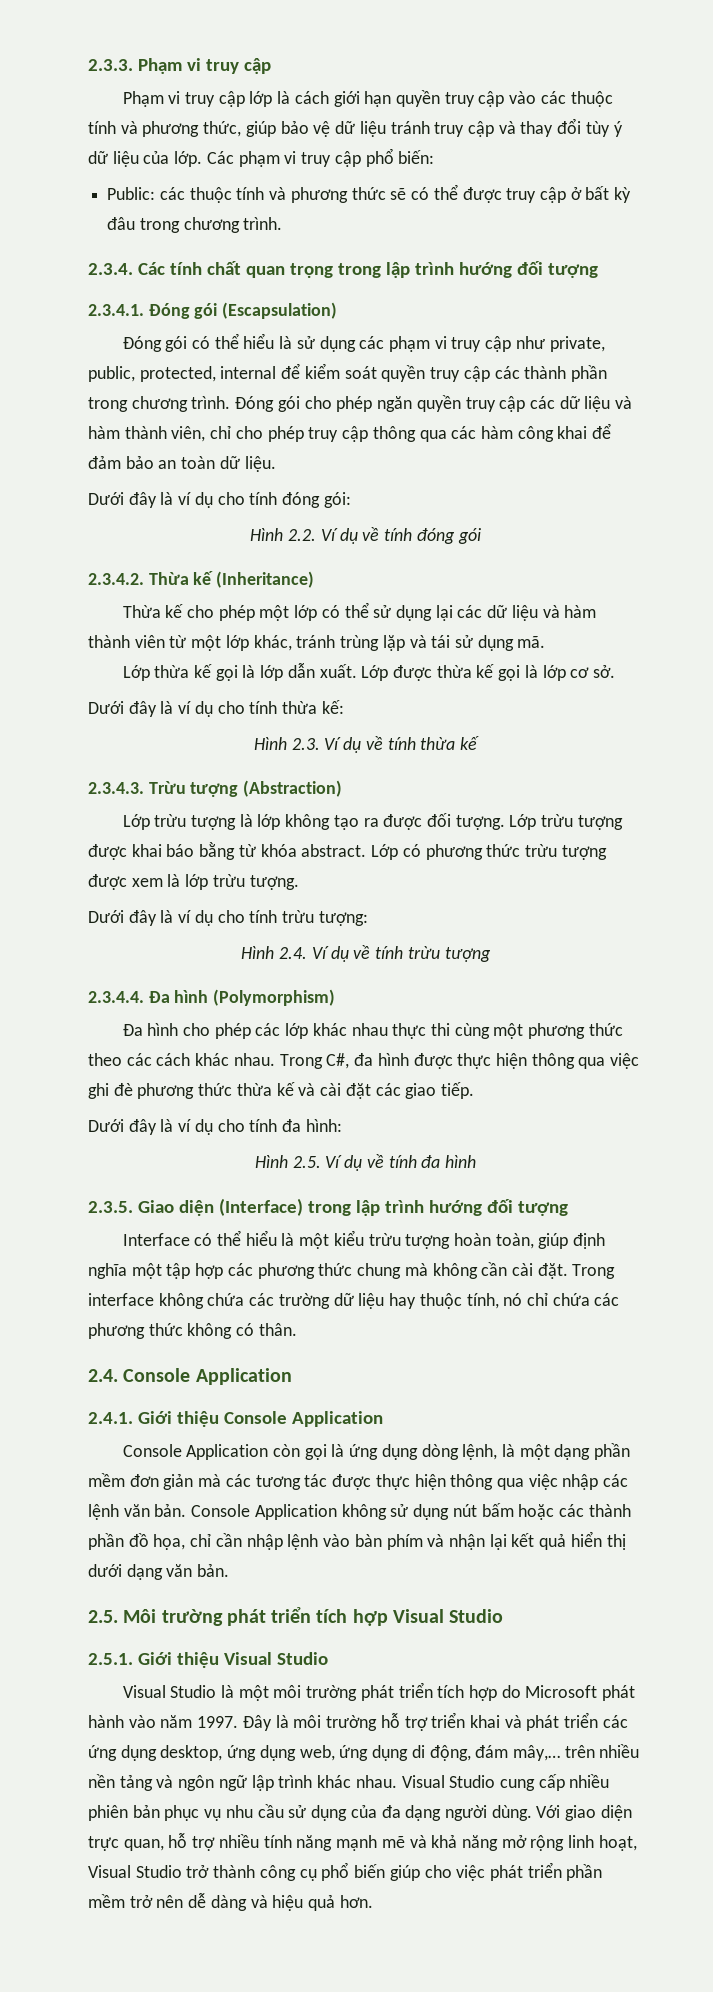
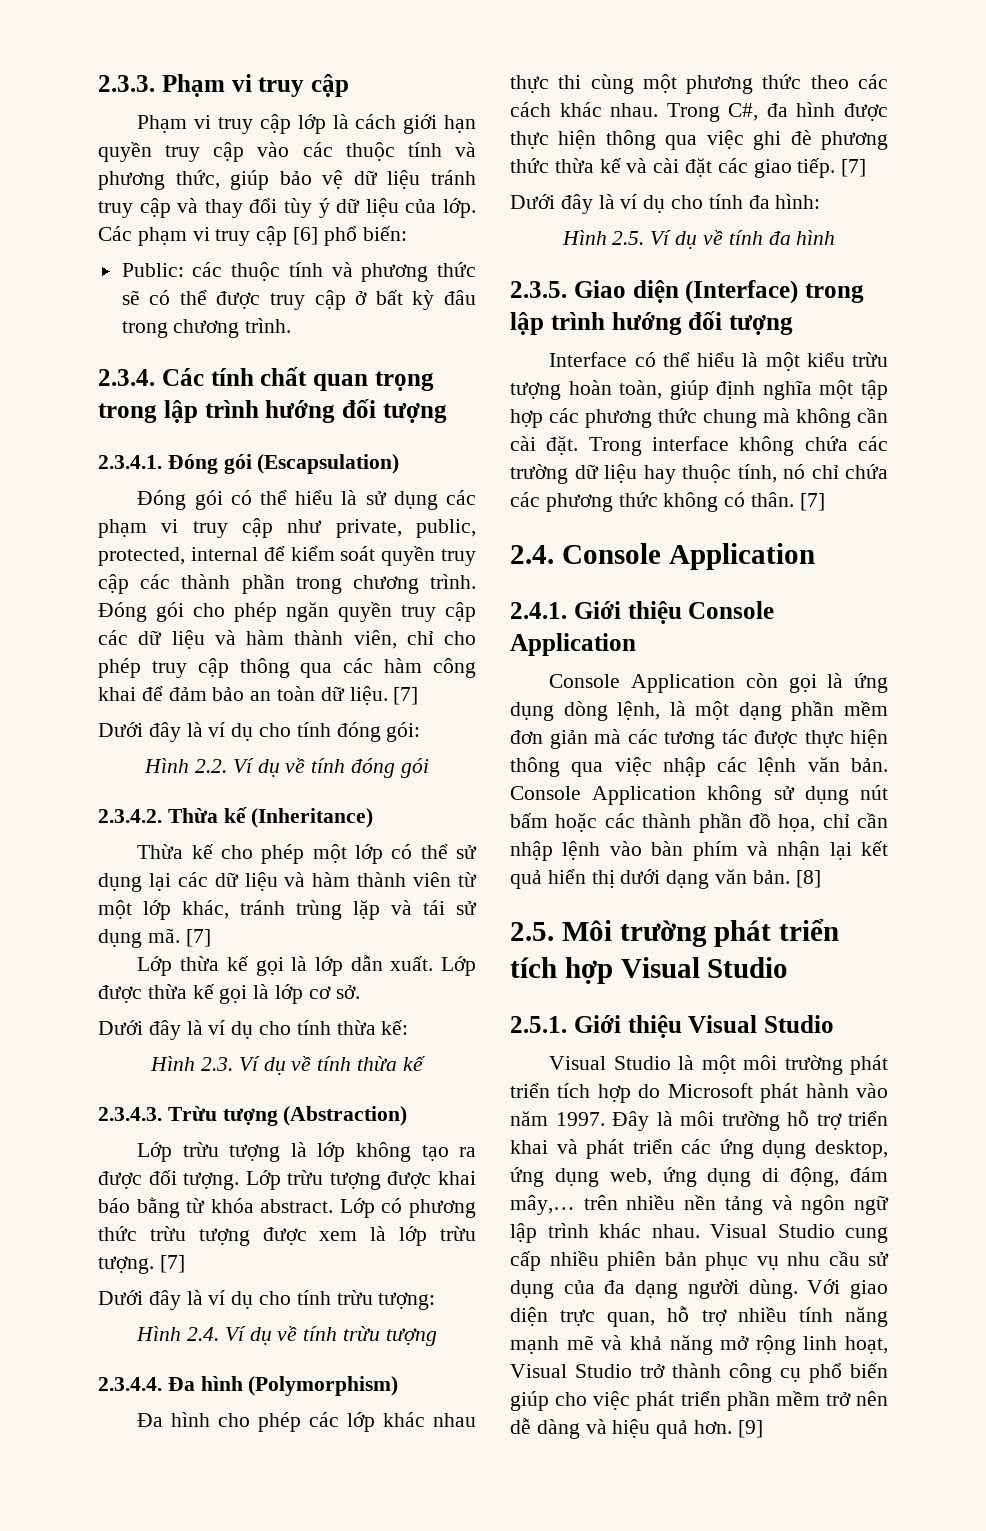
- Các phạm vi truy cập phổ biến:
+ Các phạm vi truy cập [6] phổ biến:
- Đóng gói cho phép ngăn quyền truy cập các dữ liệu và hàm thành viên, chỉ cho phép truy cập thông qua các hàm công khai để đảm bảo an toàn dữ liệu.
+ Đóng gói cho phép ngăn quyền truy cập các dữ liệu và hàm thành viên, chỉ cho phép truy cập thông qua các hàm công khai để đảm bảo an toàn dữ liệu. [7]
- Thừa kế cho phép một lớp có thể sử dụng lại các dữ liệu và hàm thành viên từ một lớp khác, tránh trùng lặp và tái sử dụng mã.
+ Thừa kế cho phép một lớp có thể sử dụng lại các dữ liệu và hàm thành viên từ một lớp khác, tránh trùng lặp và tái sử dụng mã. [7]
- Lớp có phương thức trừu tượng được xem là lớp trừu tượng.
+ Lớp có phương thức trừu tượng được xem là lớp trừu tượng. [7]
- Trong C#, đa hình được thực hiện thông qua việc ghi đè phương thức thừa kế và cài đặt các giao tiếp.
+ Trong C#, đa hình được thực hiện thông qua việc ghi đè phương thức thừa kế và cài đặt các giao tiếp. [7]
- Trong interface không chứa các trường dữ liệu hay thuộc tính, nó chỉ chứa các phương thức không có thân.
+ Trong interface không chứa các trường dữ liệu hay thuộc tính, nó chỉ chứa các phương thức không có thân. [7]
+ [8]
+ [9]

